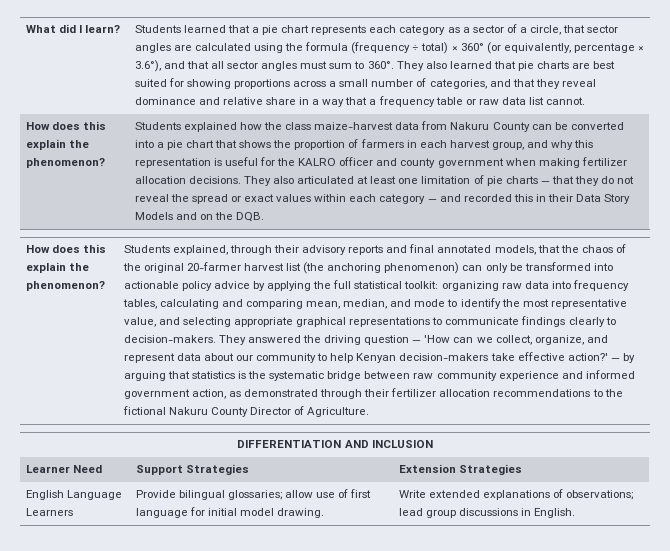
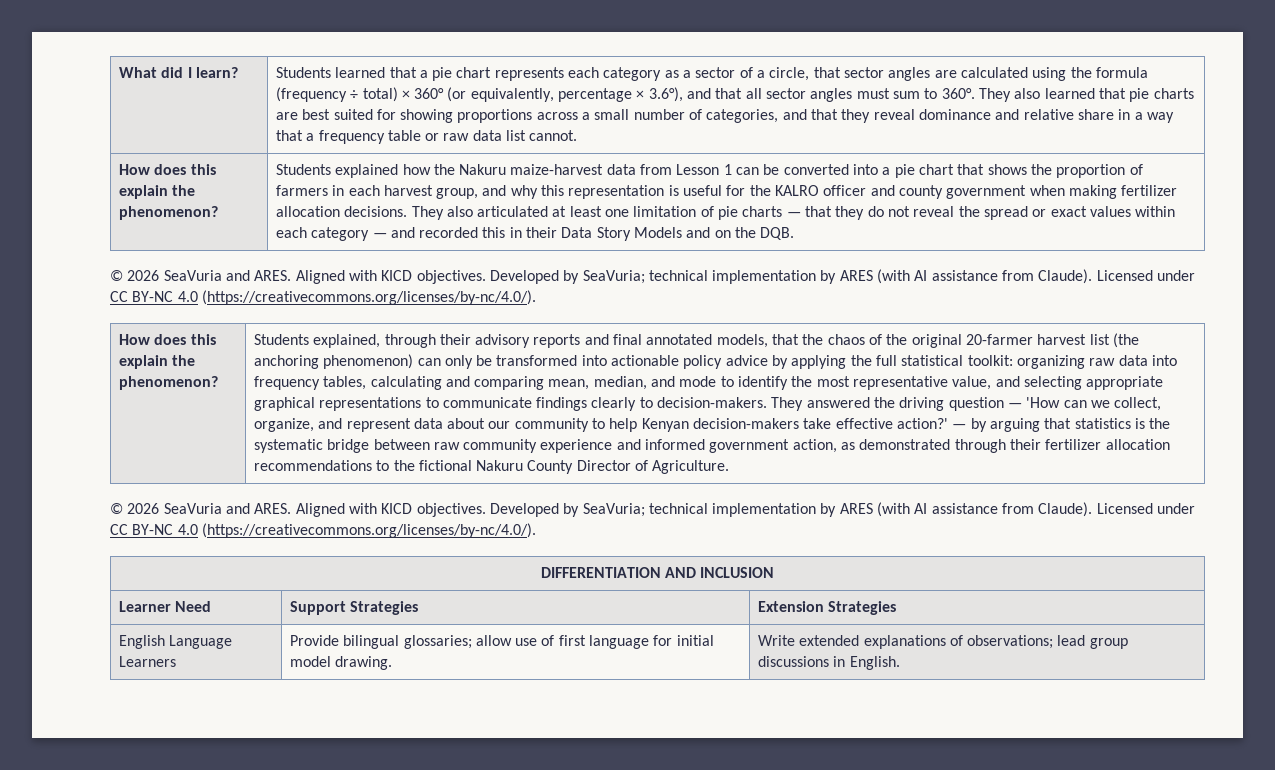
- Students explained how the class maize-harvest data from Nakuru County can be converted into a pie chart that shows the proportion of farmers in each harvest group, and why this representation is useful for the KALRO officer and county government when making fertilizer allocation decisions.
+ Students explained how the Nakuru maize-harvest data from Lesson 1 can be converted into a pie chart that shows the proportion of farmers in each harvest group, and why this representation is useful for the KALRO officer and county government when making fertilizer allocation decisions.
  They also articulated at least one limitation of pie charts — that they do not reveal the spread or exact values within each category — and recorded this in their Data Story Models and on the DQB.
+ © 2026 SeaVuria and ARES. Aligned with KICD objectives. Developed by SeaVuria; technical implementation by ARES (with AI assistance from Claude). Licensed under CC BY-NC 4.0 (https://creativecommons.org/licenses/by-nc/4.0/).
  — by arguing that statistics is the systematic bridge between raw community experience and informed government action, as demonstrated through their fertilizer allocation recommendations to the fictional Nakuru County Director of Agriculture.
+ © 2026 SeaVuria and ARES. Aligned with KICD objectives. Developed by SeaVuria; technical implementation by ARES (with AI assistance from Claude). Licensed under CC BY-NC 4.0 (https://creativecommons.org/licenses/by-nc/4.0/).

